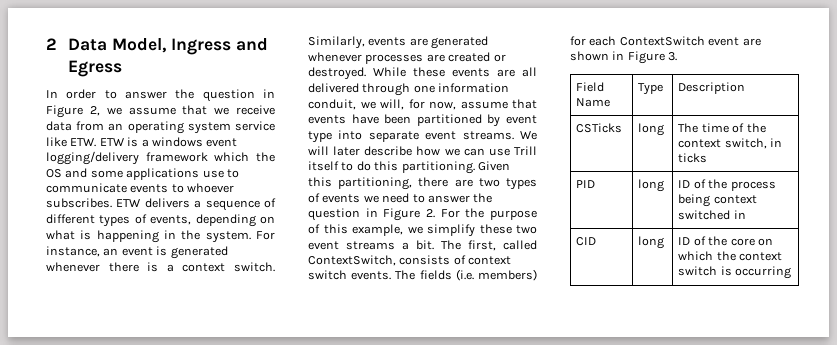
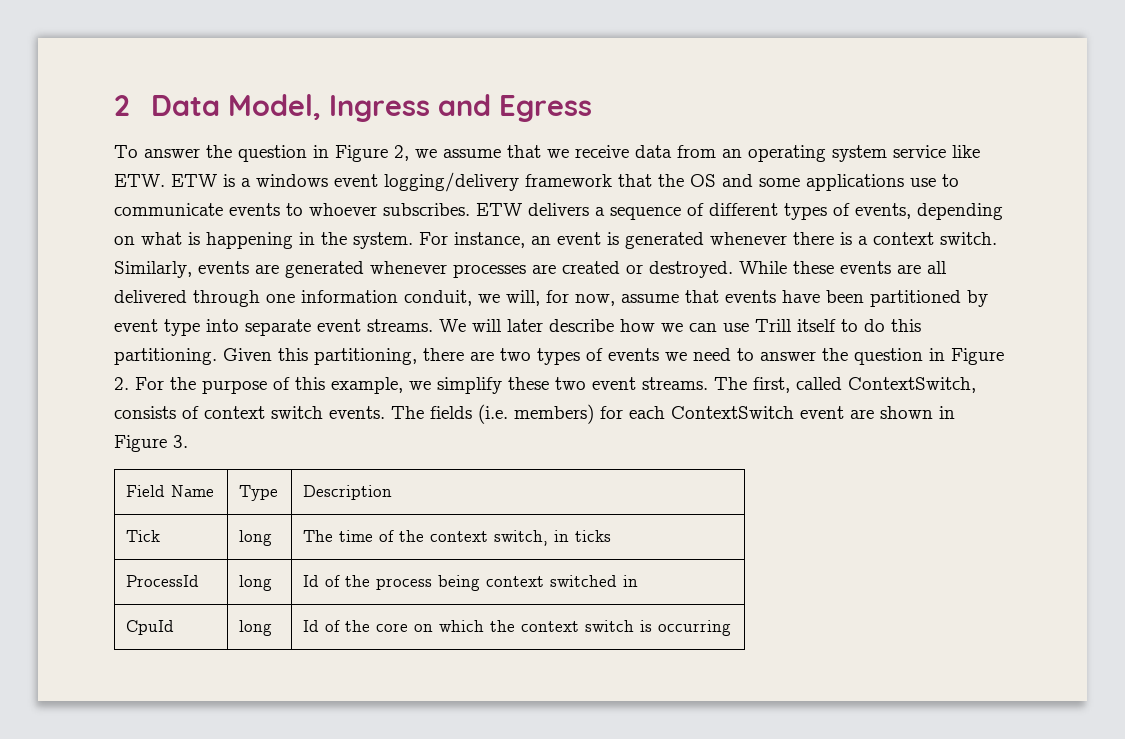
- In order to answer the question in Figure 2, we assume that we receive data from an operating system service like ETW. ETW is a windows event logging/delivery framework which the OS and some applications use to communicate events to whoever subscribes.
+ To answer the question in Figure 2, we assume that we receive data from an operating system service like ETW. ETW is a windows event logging/delivery framework that the OS and some applications use to communicate events to whoever subscribes.
- Given this partitioning, there are two types of events we need to answer the question in Figure 2. For the purpose of this example, we simplify these two event streams a bit.
+ Given this partitioning, there are two types of events we need to answer the question in Figure 2. For the purpose of this example, we simplify these two event streams.
- CSTicks | long | The time of the context switch, in ticks
+ Tick | long | The time of the context switch, in ticks
- PID | long | ID of the process being context switched in
+ ProcessId | long | Id of the process being context switched in
- CID | long | ID of the core on which the context switch is occurring
+ CpuId | long | Id of the core on which the context switch is occurring

